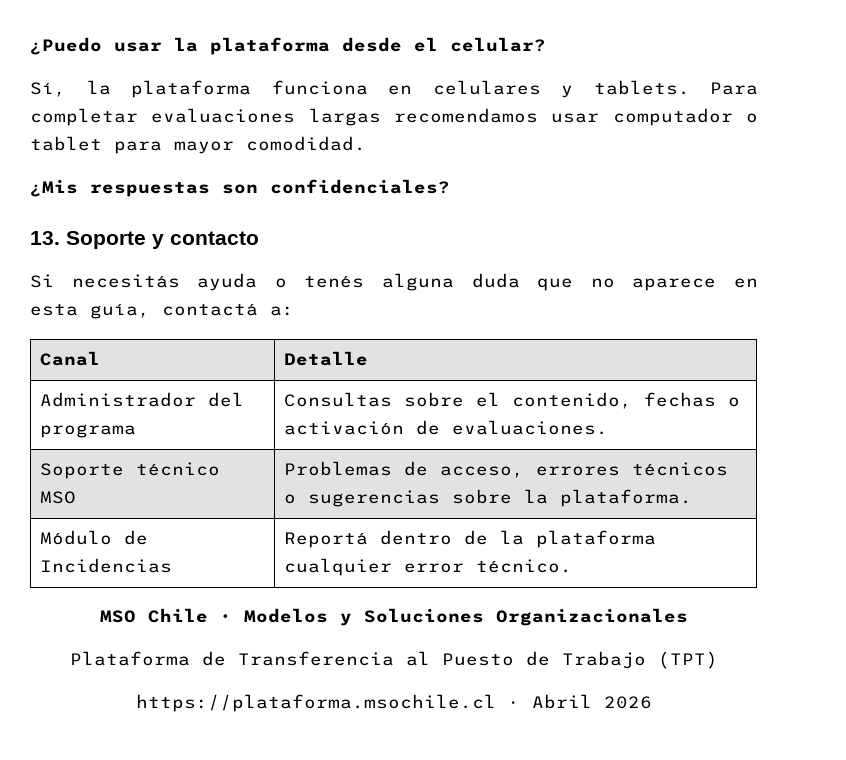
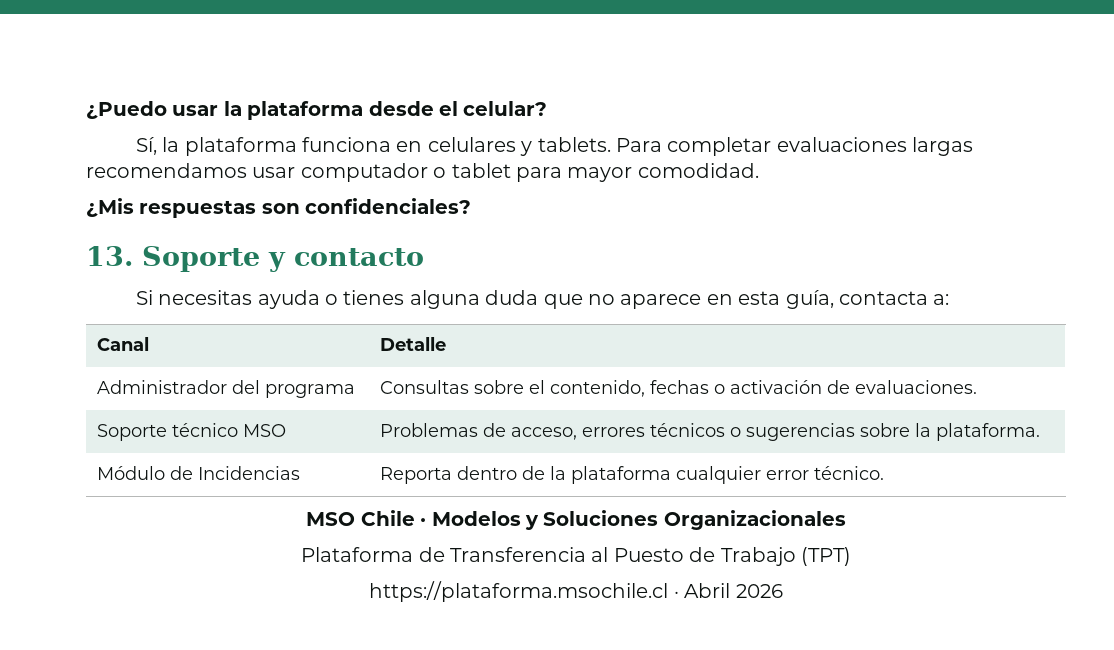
- Si necesitás ayuda o tenés alguna duda que no aparece en esta guía, contactá a:
+ Si necesitas ayuda o tienes alguna duda que no aparece en esta guía, contacta a:
- Módulo de Incidencias | Reportá dentro de la plataforma cualquier error técnico.
+ Módulo de Incidencias | Reporta dentro de la plataforma cualquier error técnico.

